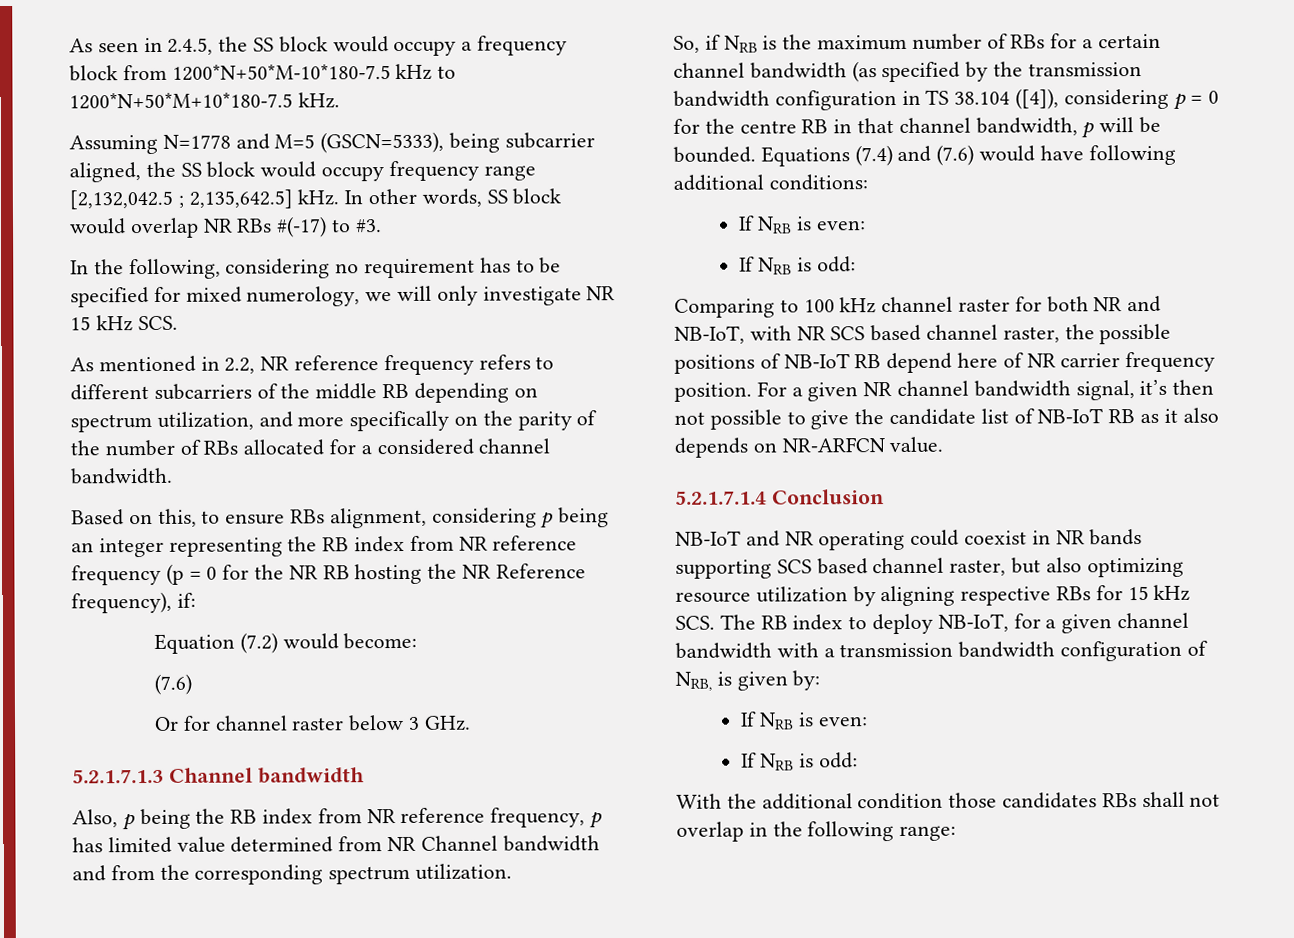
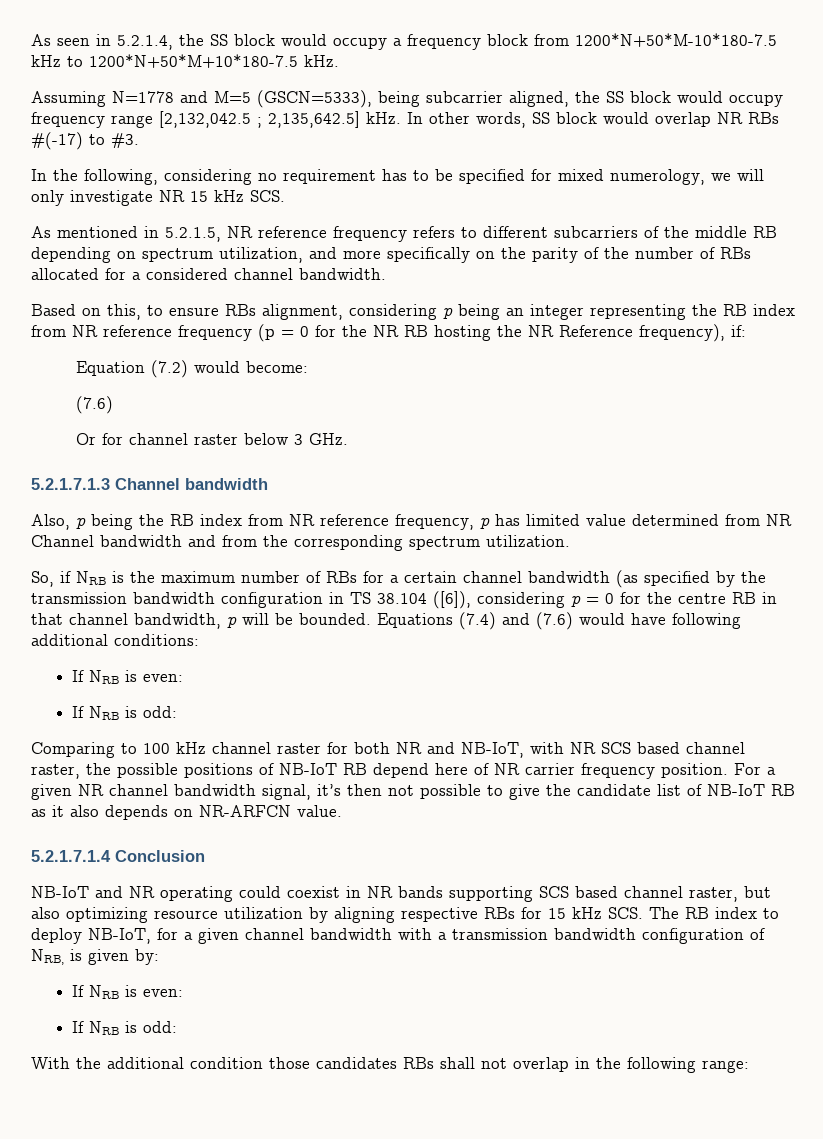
- As seen in 2.4.5, the SS block would occupy a frequency block from 1200*N+50*M-10*180-7.5 kHz to 1200*N+50*M+10*180-7.5 kHz.
+ As seen in 5.2.1.4, the SS block would occupy a frequency block from 1200*N+50*M-10*180-7.5 kHz to 1200*N+50*M+10*180-7.5 kHz.
- As mentioned in 2.2, NR reference frequency refers to different subcarriers of the middle RB depending on spectrum utilization, and more specifically on the parity of the number of RBs allocated for a considered channel bandwidth.
+ As mentioned in 5.2.1.5, NR reference frequency refers to different subcarriers of the middle RB depending on spectrum utilization, and more specifically on the parity of the number of RBs allocated for a considered channel bandwidth.
- So, if NRB is the maximum number of RBs for a certain channel bandwidth (as specified by the transmission bandwidth configuration in TS 38.104 ([4]), considering p = 0 for the centre RB in that channel bandwidth, p will be bounded.
+ So, if NRB is the maximum number of RBs for a certain channel bandwidth (as specified by the transmission bandwidth configuration in TS 38.104 ([6]), considering p = 0 for the centre RB in that channel bandwidth, p will be bounded.

